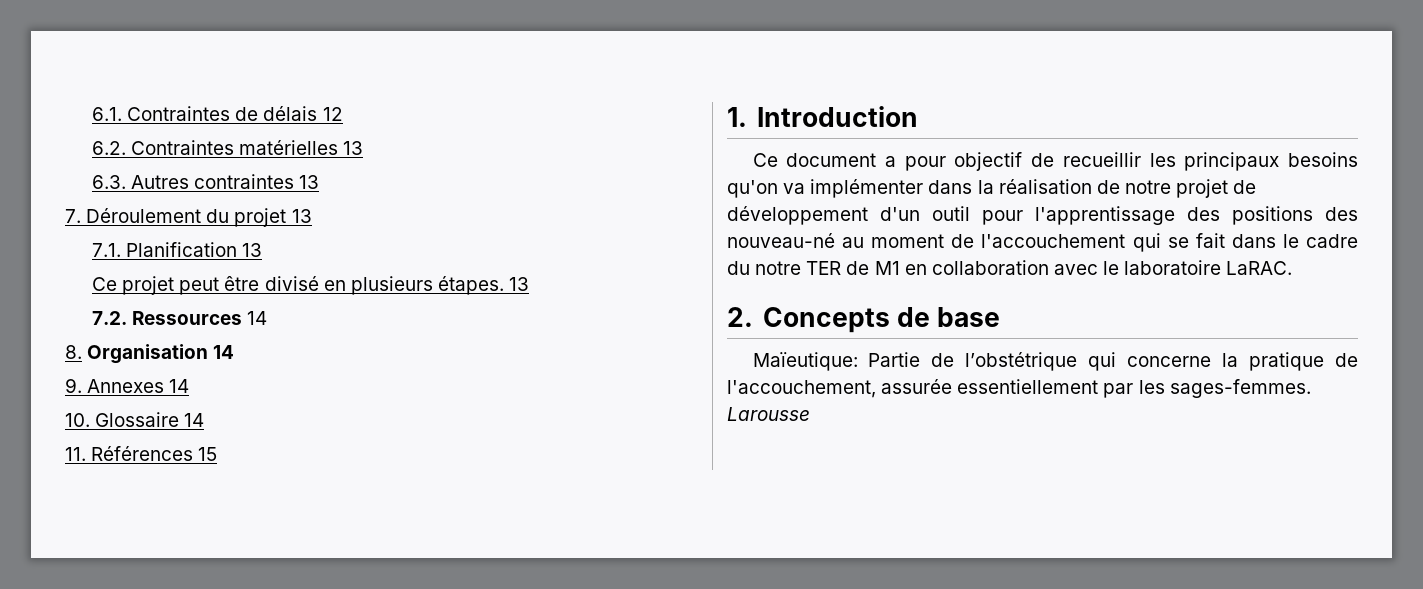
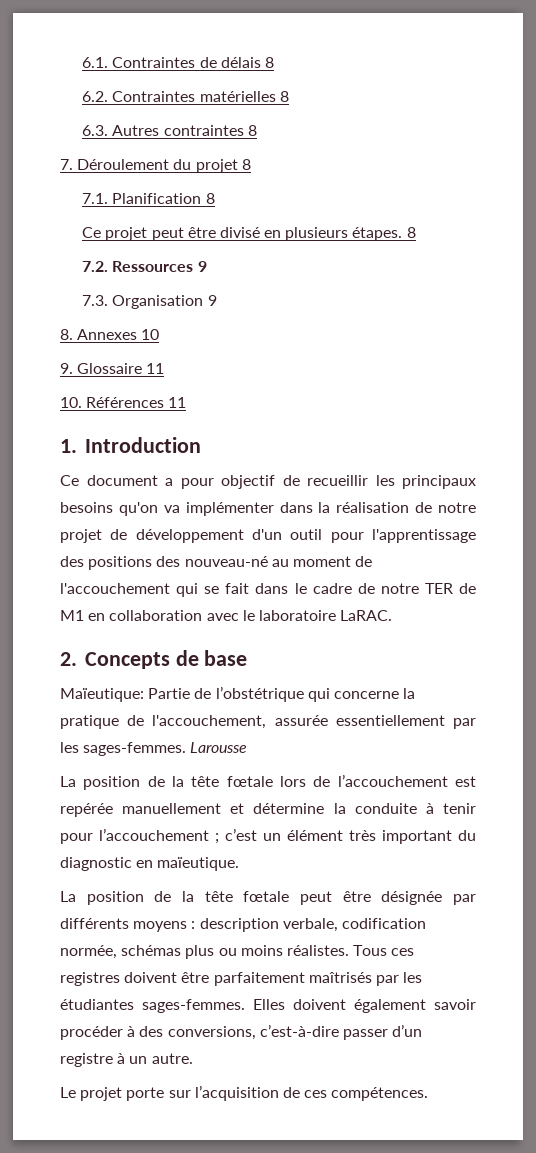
- 6.1. Contraintes de délais 12
+ 6.1. Contraintes de délais 8
- 6.2. Contraintes matérielles 13
+ 6.2. Contraintes matérielles 8
- 6.3. Autres contraintes 13
+ 6.3. Autres contraintes 8
- 7. Déroulement du projet 13
+ 7. Déroulement du projet 8
- 7.1. Planification 13
+ 7.1. Planification 8
- Ce projet peut être divisé en plusieurs étapes. 13
+ Ce projet peut être divisé en plusieurs étapes. 8
- 7.2. Ressources 14
+ 7.2. Ressources 9
+ 7.3. Organisation 9
- 8. Organisation 14
+ 8. Annexes 10
- 9. Annexes 14
+ 9. Glossaire 11
- 10. Glossaire 14
- 11. Références 15
+ 10. Références 11
- Ce document a pour objectif de recueillir les principaux besoins qu'on va implémenter dans la réalisation de notre projet de développement d'un outil pour l'apprentissage des positions des nouveau-né au moment de l'accouchement qui se fait dans le cadre du notre TER de M1 en collaboration avec le laboratoire LaRAC.
+ Ce document a pour objectif de recueillir les principaux besoins qu'on va implémenter dans la réalisation de notre projet de développement d'un outil pour l'apprentissage des positions des nouveau-né au moment de l'accouchement qui se fait dans le cadre de notre TER de M1 en collaboration avec le laboratoire LaRAC.
+ La position de la tête fœtale lors de l’accouchement est repérée manuellement et détermine la conduite à tenir pour l’accouchement ; c’est un élément très important du diagnostic en maïeutique.
+ La position de la tête fœtale peut être désignée par différents moyens : description verbale, codification normée, schémas plus ou moins réalistes. Tous ces registres doivent être parfaitement maîtrisés par les étudiantes sages-femmes. Elles doivent également savoir procéder à des conversions, c’est-à-dire passer d’un registre à un autre.
+ Le projet porte sur l’acquisition de ces compétences.

